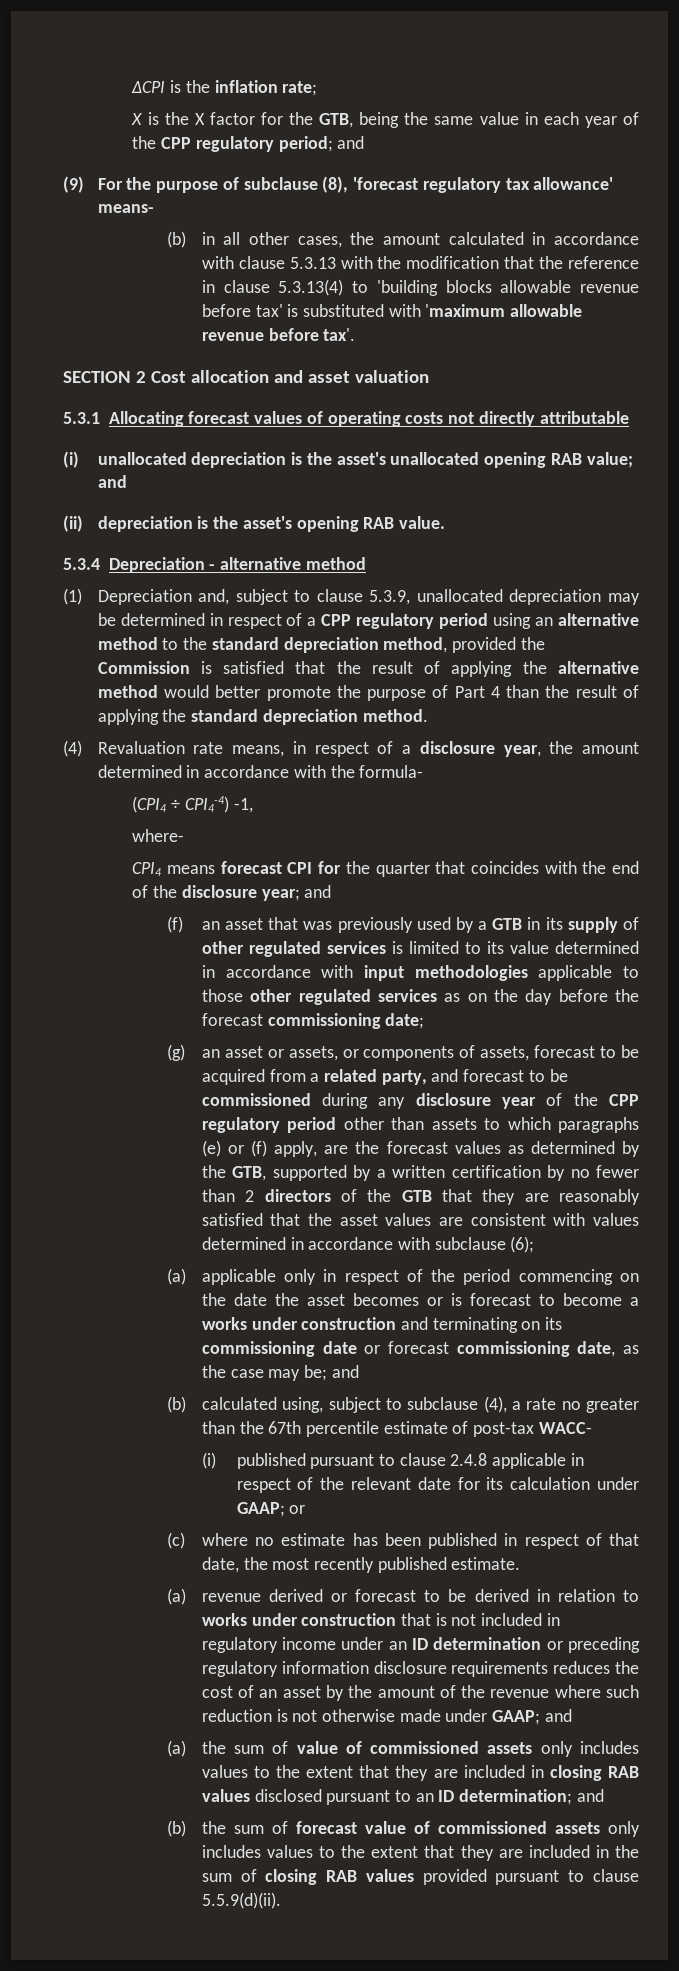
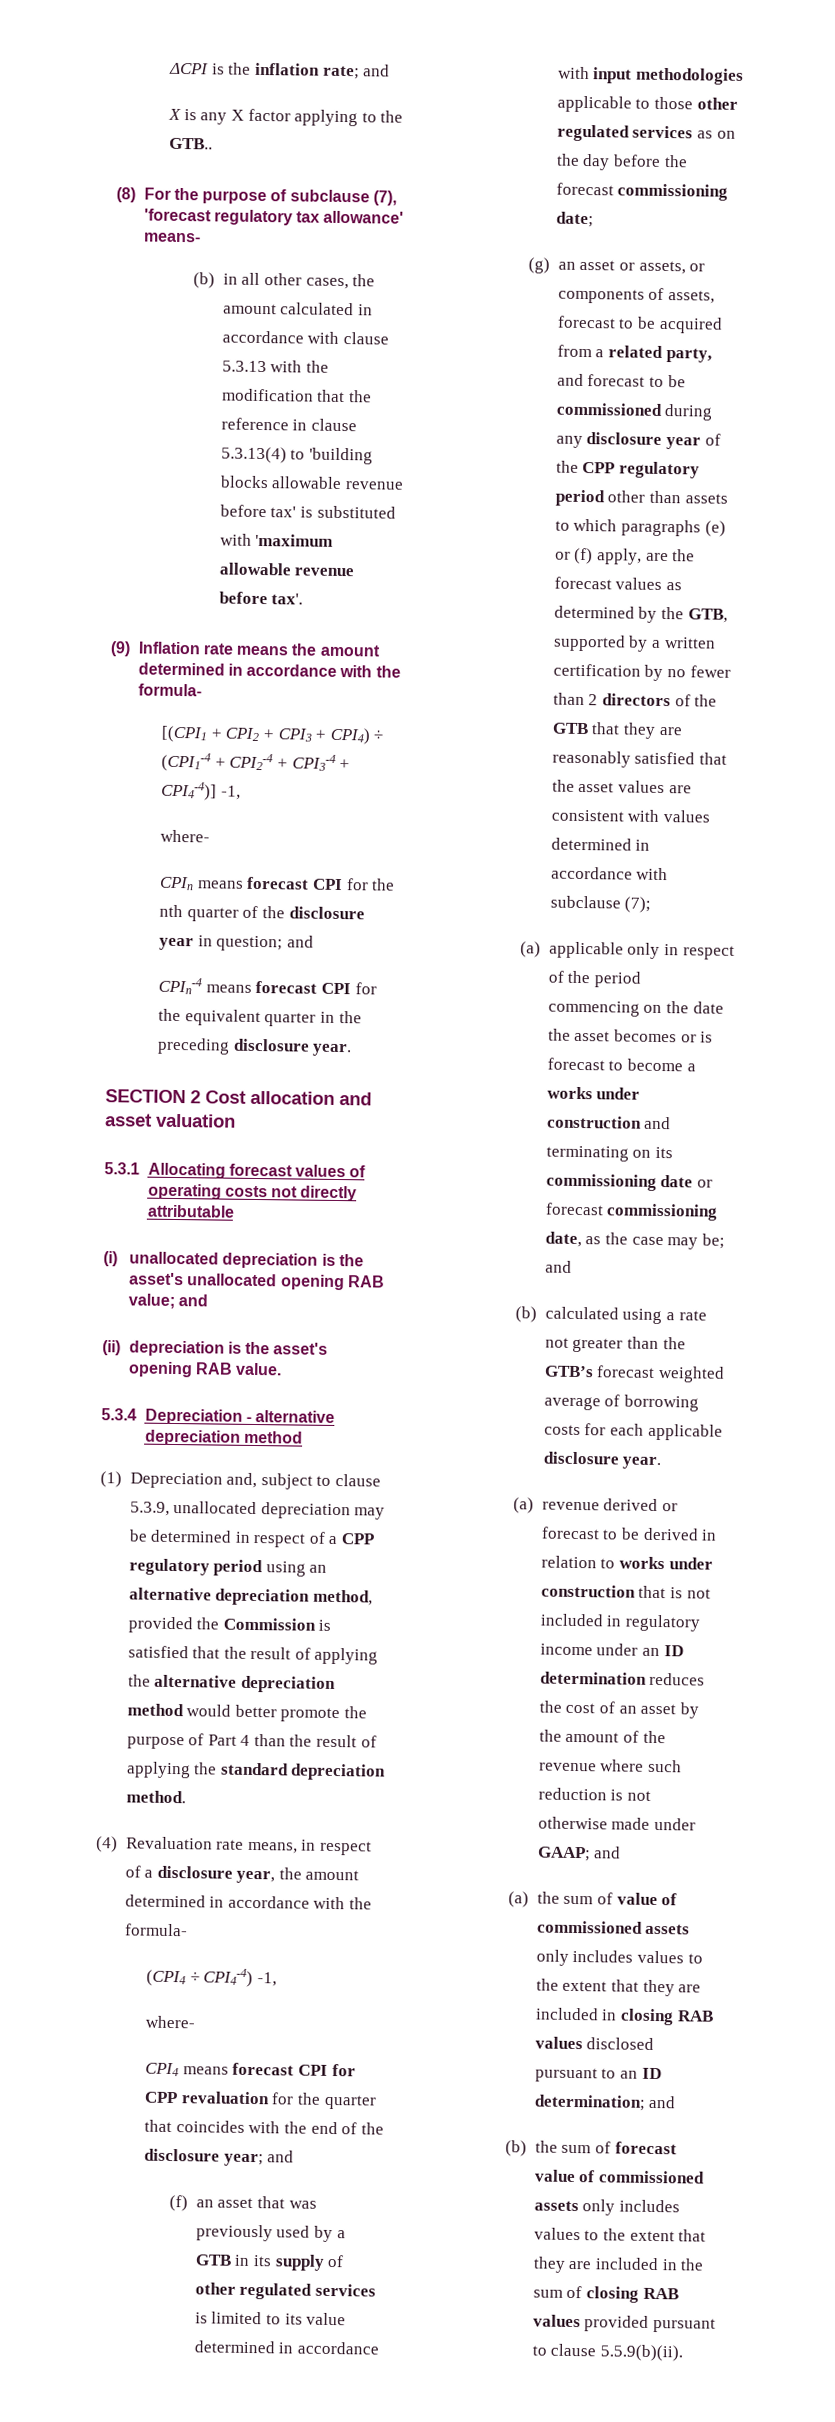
- ΔCPI is the inflation rate;
+ ΔCPI is the inflation rate; and
- X is the X factor for the GTB, being the same value in each year of the CPP regulatory period; and
- (9) For the purpose of subclause (8), 'forecast regulatory tax allowance' means-
+ X is any X factor applying to the GTB..
+ (8) For the purpose of subclause (7), 'forecast regulatory tax allowance' means-
+ (9) Inflation rate means the amount determined in accordance with the formula-
+ [(CPI1 + CPI2 + CPI3 + CPI4) ÷ (CPI1-4 + CPI2-4 + CPI3-4 + CPI4-4)] -1,
+ where-
+ CPIn means forecast CPI for the nth quarter of the disclosure year in question; and
+ CPIn-4 means forecast CPI for the equivalent quarter in the preceding disclosure year.
- 5.3.4 Depreciation - alternative method
+ 5.3.4 Depreciation - alternative depreciation method
- (1) Depreciation and, subject to clause 5.3.9, unallocated depreciation may be determined in respect of a CPP regulatory period using an alternative method to the standard depreciation method, provided the Commission is satisfied that the result of applying the alternative method would better promote the purpose of Part 4 than the result of applying the standard depreciation method.
+ (1) Depreciation and, subject to clause 5.3.9, unallocated depreciation may be determined in respect of a CPP regulatory period using an alternative depreciation method, provided the Commission is satisfied that the result of applying the alternative depreciation method would better promote the purpose of Part 4 than the result of applying the standard depreciation method.
- CPI4 means forecast CPI for the quarter that coincides with the end of the disclosure year; and
+ CPI4 means forecast CPI for CPP revaluation for the quarter that coincides with the end of the disclosure year; and
- (g) an asset or assets, or components of assets, forecast to be acquired from a related party, and forecast to be commissioned during any disclosure year of the CPP regulatory period other than assets to which paragraphs (e) or (f) apply, are the forecast values as determined by the GTB, supported by a written certification by no fewer than 2 directors of the GTB that they are reasonably satisfied that the asset values are consistent with values determined in accordance with subclause (6);
+ (g) an asset or assets, or components of assets, forecast to be acquired from a related party, and forecast to be commissioned during any disclosure year of the CPP regulatory period other than assets to which paragraphs (e) or (f) apply, are the forecast values as determined by the GTB, supported by a written certification by no fewer than 2 directors of the GTB that they are reasonably satisfied that the asset values are consistent with values determined in accordance with subclause (7);
- (b) calculated using, subject to subclause (4), a rate no greater than the 67th percentile estimate of post-tax WACC-
- (i) published pursuant to clause 2.4.8 applicable in respect of the relevant date for its calculation under GAAP; or
- (c) where no estimate has been published in respect of that date, the most recently published estimate.
+ (b) calculated using a rate not greater than the GTB’s forecast weighted average of borrowing costs for each applicable disclosure year.
- (a) revenue derived or forecast to be derived in relation to works under construction that is not included in regulatory income under an ID determination or preceding regulatory information disclosure requirements reduces the cost of an asset by the amount of the revenue where such reduction is not otherwise made under GAAP; and
+ (a) revenue derived or forecast to be derived in relation to works under construction that is not included in regulatory income under an ID determination reduces the cost of an asset by the amount of the revenue where such reduction is not otherwise made under GAAP; and
- (b) the sum of forecast value of commissioned assets only includes values to the extent that they are included in the sum of closing RAB values provided pursuant to clause 5.5.9(d)(ii).
+ (b) the sum of forecast value of commissioned assets only includes values to the extent that they are included in the sum of closing RAB values provided pursuant to clause 5.5.9(b)(ii).

